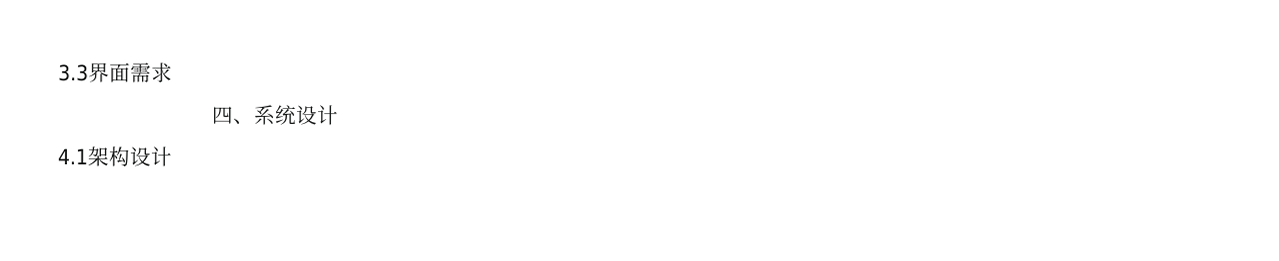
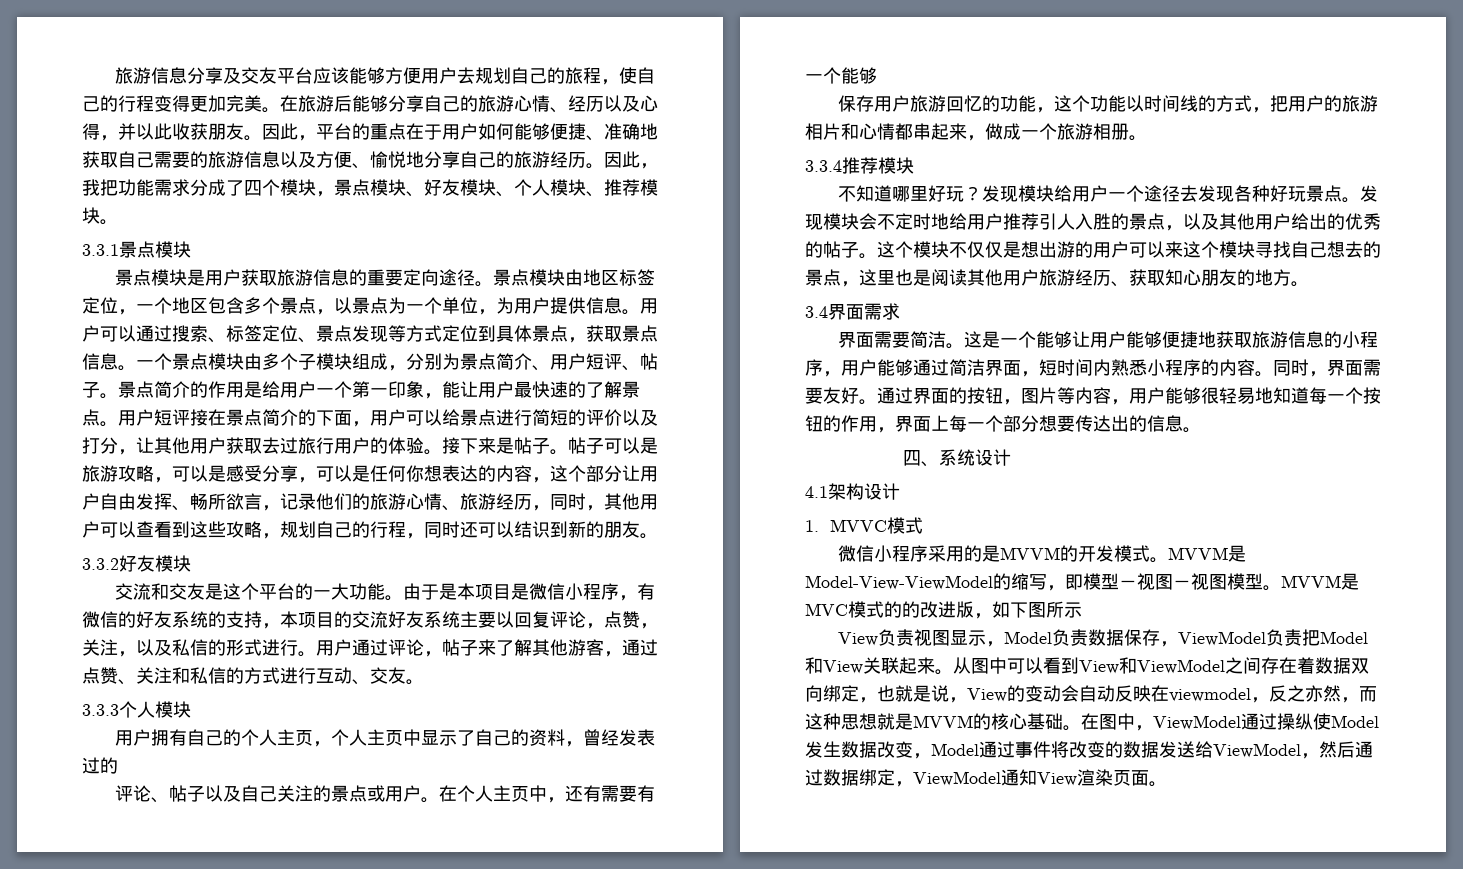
- 3.3界面需求
+ 旅游信息分享及交友平台应该能够方便用户去规划自己的旅程，使自己的行程变得更加完美。在旅游后能够分享自己的旅游心情、经历以及心得，并以此收获朋友。因此，平台的重点在于用户如何能够便捷、准确地获取自己需要的旅游信息以及方便、愉悦地分享自己的旅游经历。因此，我把功能需求分成了四个模块，景点模块、好友模块、个人模块、推荐模块。
+ 3.3.1景点模块
+ 景点模块是用户获取旅游信息的重要定向途径。景点模块由地区标签定位，一个地区包含多个景点，以景点为一个单位，为用户提供信息。用户可以通过搜索、标签定位、景点发现等方式定位到具体景点，获取景点信息。一个景点模块由多个子模块组成，分别为景点简介、用户短评、帖子。景点简介的作用是给用户一个第一印象，能让用户最快速的了解景点。用户短评接在景点简介的下面，用户可以给景点进行简短的评价以及打分，让其他用户获取去过旅行用户的体验。接下来是帖子。帖子可以是旅游攻略，可以是感受分享，可以是任何你想表达的内容，这个部分让用户自由发挥、畅所欲言，记录他们的旅游心情、旅游经历，同时，其他用户可以查看到这些攻略，规划自己的行程，同时还可以结识到新的朋友。
+ 3.3.2好友模块
+ 交流和交友是这个平台的一大功能。由于是本项目是微信小程序，有微信的好友系统的支持，本项目的交流好友系统主要以回复评论，点赞，关注，以及私信的形式进行。用户通过评论，帖子来了解其他游客，通过点赞、关注和私信的方式进行互动、交友。
+ 3.3.3个人模块
+ 用户拥有自己的个人主页，个人主页中显示了自己的资料，曾经发表过的
+ 评论、帖子以及自己关注的景点或用户。在个人主页中，还有需要有一个能够
+ 保存用户旅游回忆的功能，这个功能以时间线的方式，把用户的旅游相片和心情都串起来，做成一个旅游相册。
+ 3.3.4推荐模块
+ 不知道哪里好玩？发现模块给用户一个途径去发现各种好玩景点。发现模块会不定时地给用户推荐引人入胜的景点，以及其他用户给出的优秀的帖子。这个模块不仅仅是想出游的用户可以来这个模块寻找自己想去的景点，这里也是阅读其他用户旅游经历、获取知心朋友的地方。
+ 3.4界面需求
+ 界面需要简洁。这是一个能够让用户能够便捷地获取旅游信息的小程序，用户能够通过简洁界面，短时间内熟悉小程序的内容。同时，界面需要友好。通过界面的按钮，图片等内容，用户能够很轻易地知道每一个按钮的作用，界面上每一个部分想要传达出的信息。
+ 1. MVVC模式
+ 微信小程序采用的是MVVM的开发模式。MVVM是Model-View-ViewModel的缩写，即模型－视图－视图模型。MVVM是MVC模式的的改进版，如下图所示
+ View负责视图显示，Model负责数据保存，ViewModel负责把Model和View关联起来。从图中可以看到View和ViewModel之间存在着数据双向绑定，也就是说，View的变动会自动反映在viewmodel，反之亦然，而这种思想就是MVVM的核心基础。在图中，ViewModel通过操纵使Model发生数据改变，Model通过事件将改变的数据发送给ViewModel，然后通过数据绑定，ViewModel通知View渲染页面。

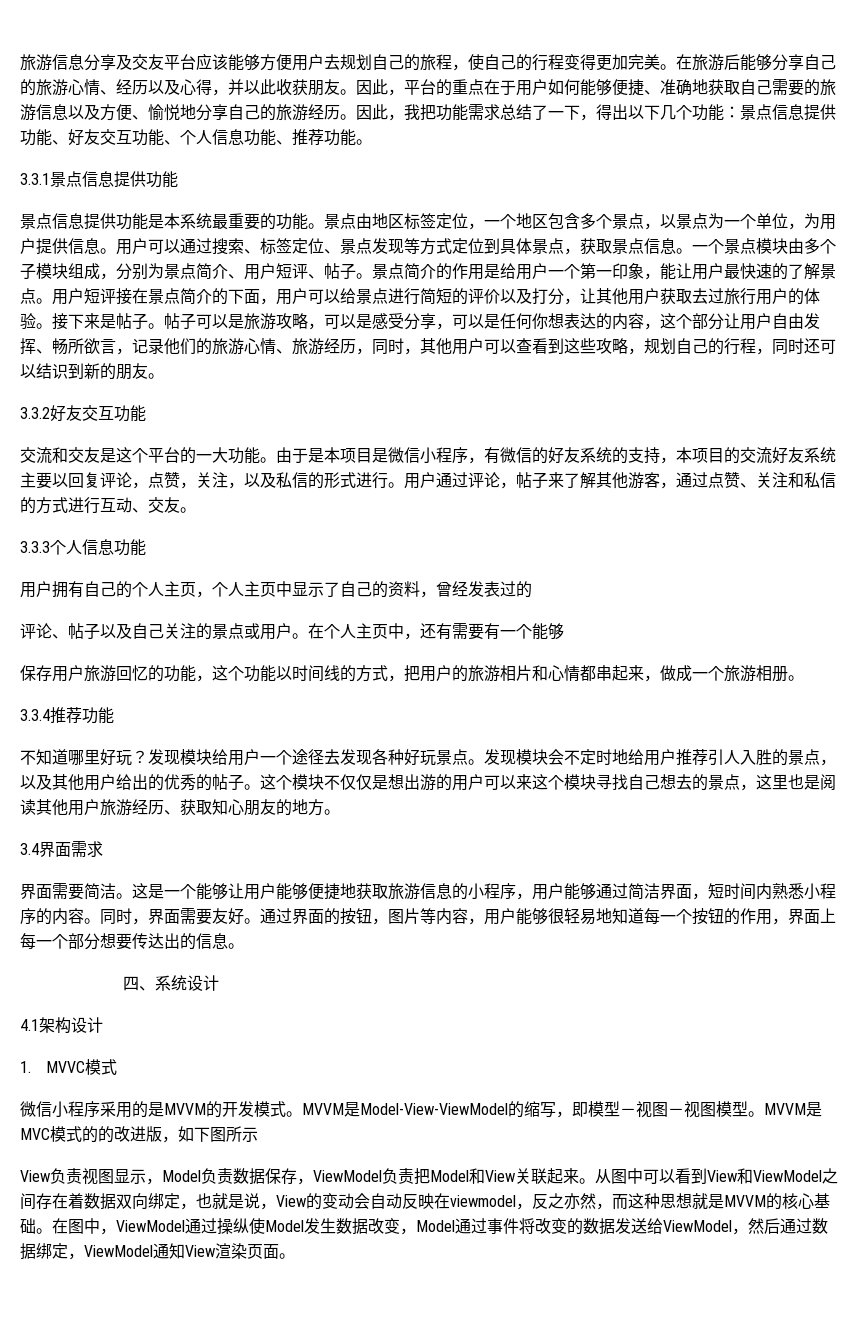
- 因此，我把功能需求分成了四个模块，景点模块、好友模块、个人模块、推荐模块。
- 3.3.1景点模块
- 景点模块是用户获取旅游信息的重要定向途径。景点模块由地区标签定位，一个地区包含多个景点，以景点为一个单位，为用户提供信息。
+ 因此，我把功能需求总结了一下，得出以下几个功能：景点信息提供功能、好友交互功能、个人信息功能、推荐功能。
+ 3.3.1景点信息提供功能
+ 景点信息提供功能是本系统最重要的功能。景点由地区标签定位，一个地区包含多个景点，以景点为一个单位，为用户提供信息。
- 3.3.2好友模块
+ 3.3.2好友交互功能
- 3.3.3个人模块
+ 3.3.3个人信息功能
- 3.3.4推荐模块
+ 3.3.4推荐功能

